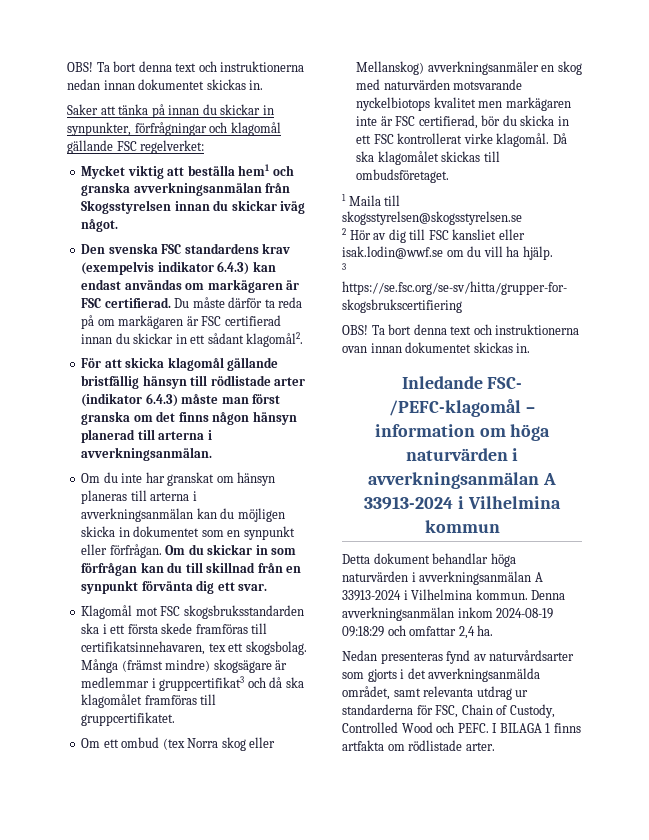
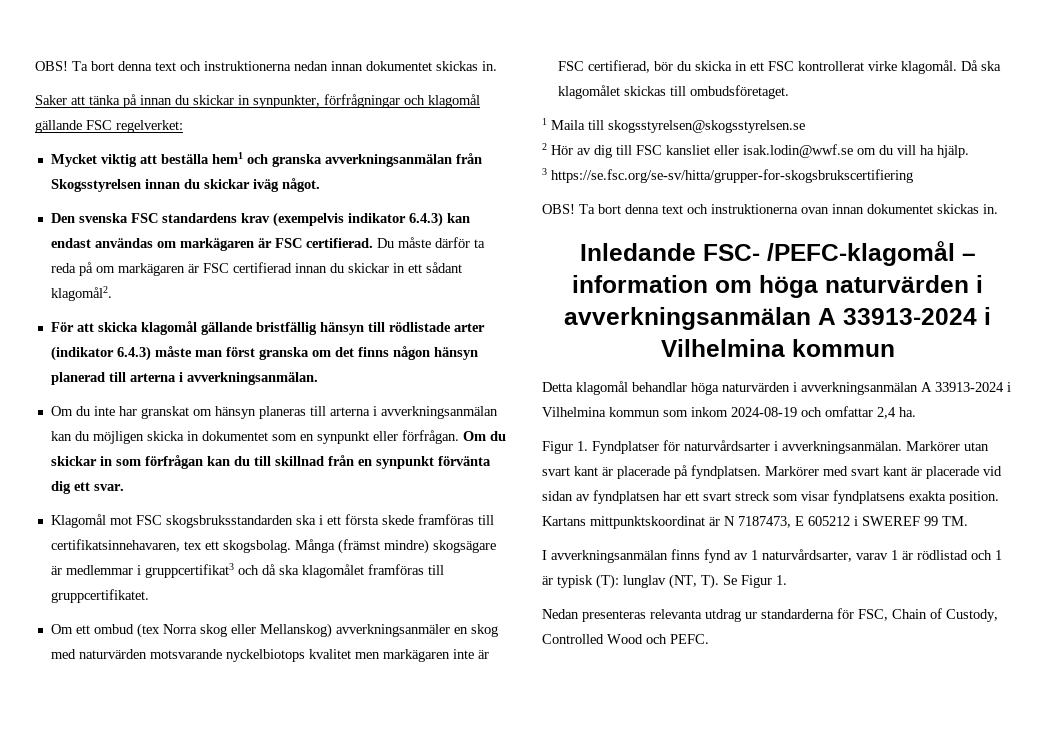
- Detta dokument behandlar höga naturvärden i avverkningsanmälan A 33913-2024 i Vilhelmina kommun. Denna avverkningsanmälan inkom 2024-08-19 09:18:29 och omfattar 2,4 ha.
+ Detta klagomål behandlar höga naturvärden i avverkningsanmälan A 33913-2024 i Vilhelmina kommun som inkom 2024-08-19 och omfattar 2,4 ha.
- Nedan presenteras fynd av naturvårdsarter som gjorts i det avverkningsanmälda området, samt relevanta utdrag ur standarderna för FSC, Chain of Custody, Controlled Wood och PEFC. I BILAGA 1 finns artfakta om rödlistade arter.
+ Figur 1. Fyndplatser för naturvårdsarter i avverkningsanmälan. Markörer utan svart kant är placerade på fyndplatsen. Markörer med svart kant är placerade vid sidan av fyndplatsen har ett svart streck som visar fyndplatsens exakta position. Kartans mittpunktskoordinat är N 7187473, E 605212 i SWEREF 99 TM.
+ I avverkningsanmälan finns fynd av 1 naturvårdsarter, varav 1 är rödlistad och 1 är typisk (T): lunglav (NT, T). Se Figur 1.
+ Nedan presenteras relevanta utdrag ur standarderna för FSC, Chain of Custody, Controlled Wood och PEFC.

